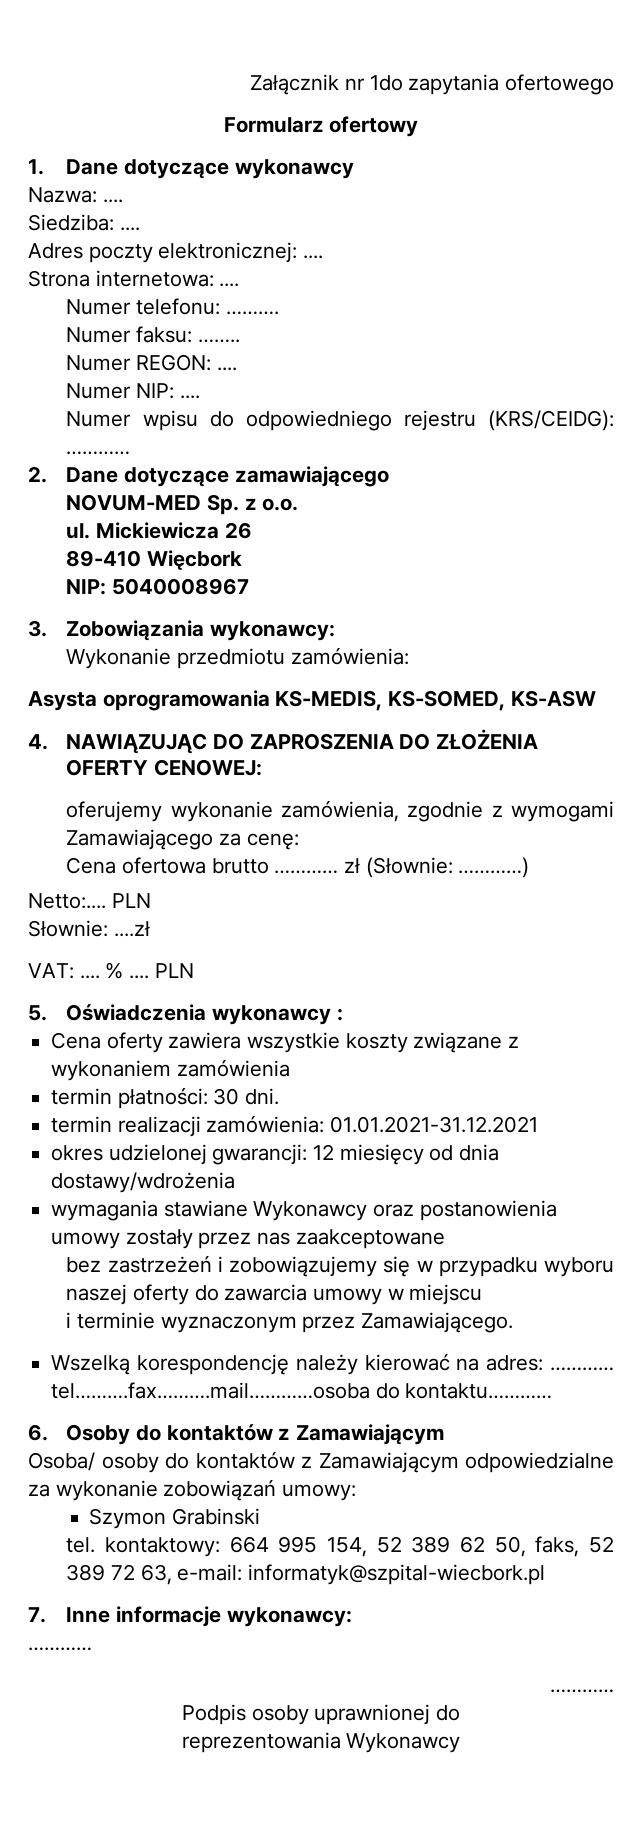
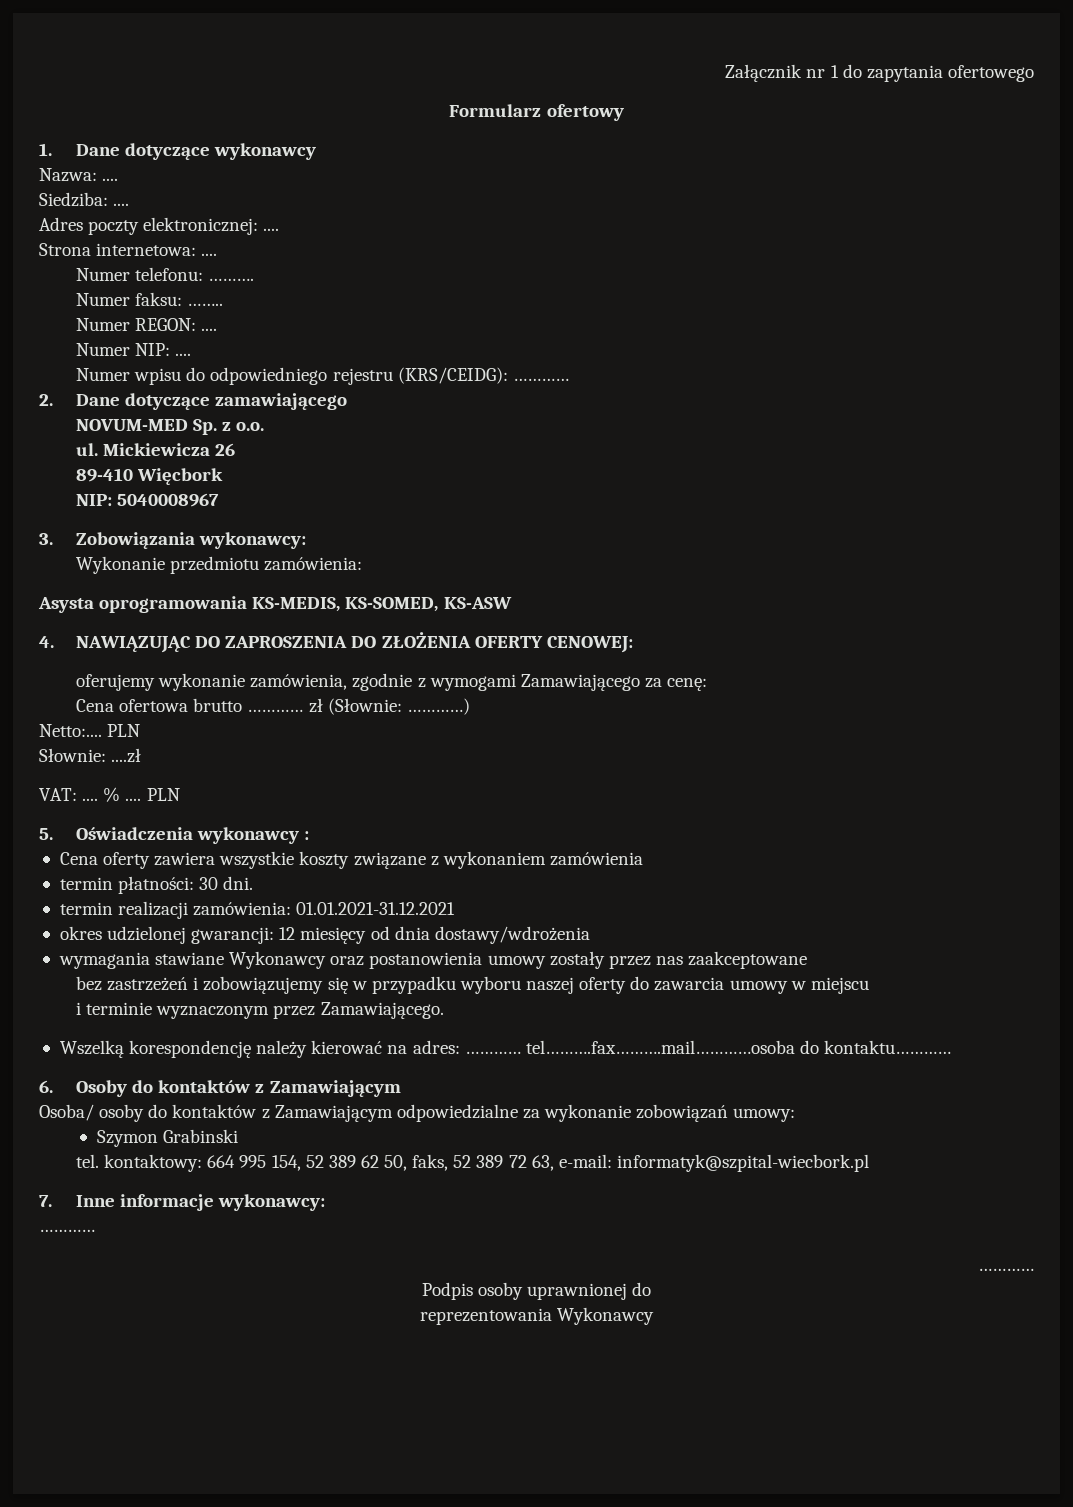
- Załącznik nr 1do zapytania ofertowego
+ Załącznik nr 1 do zapytania ofertowego

